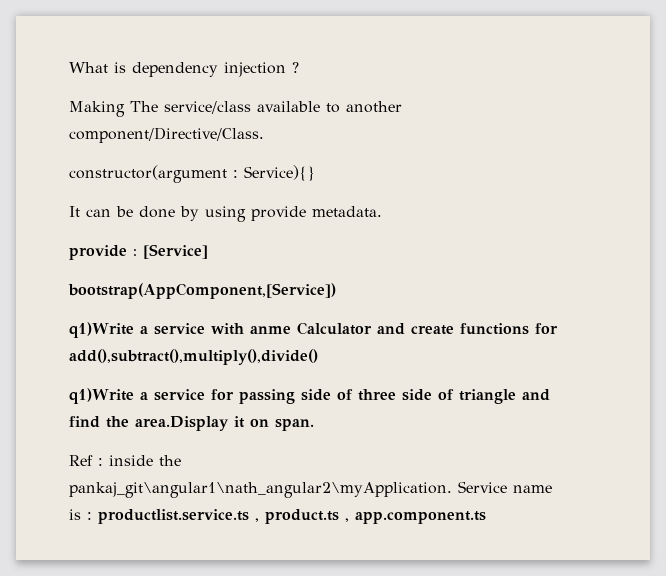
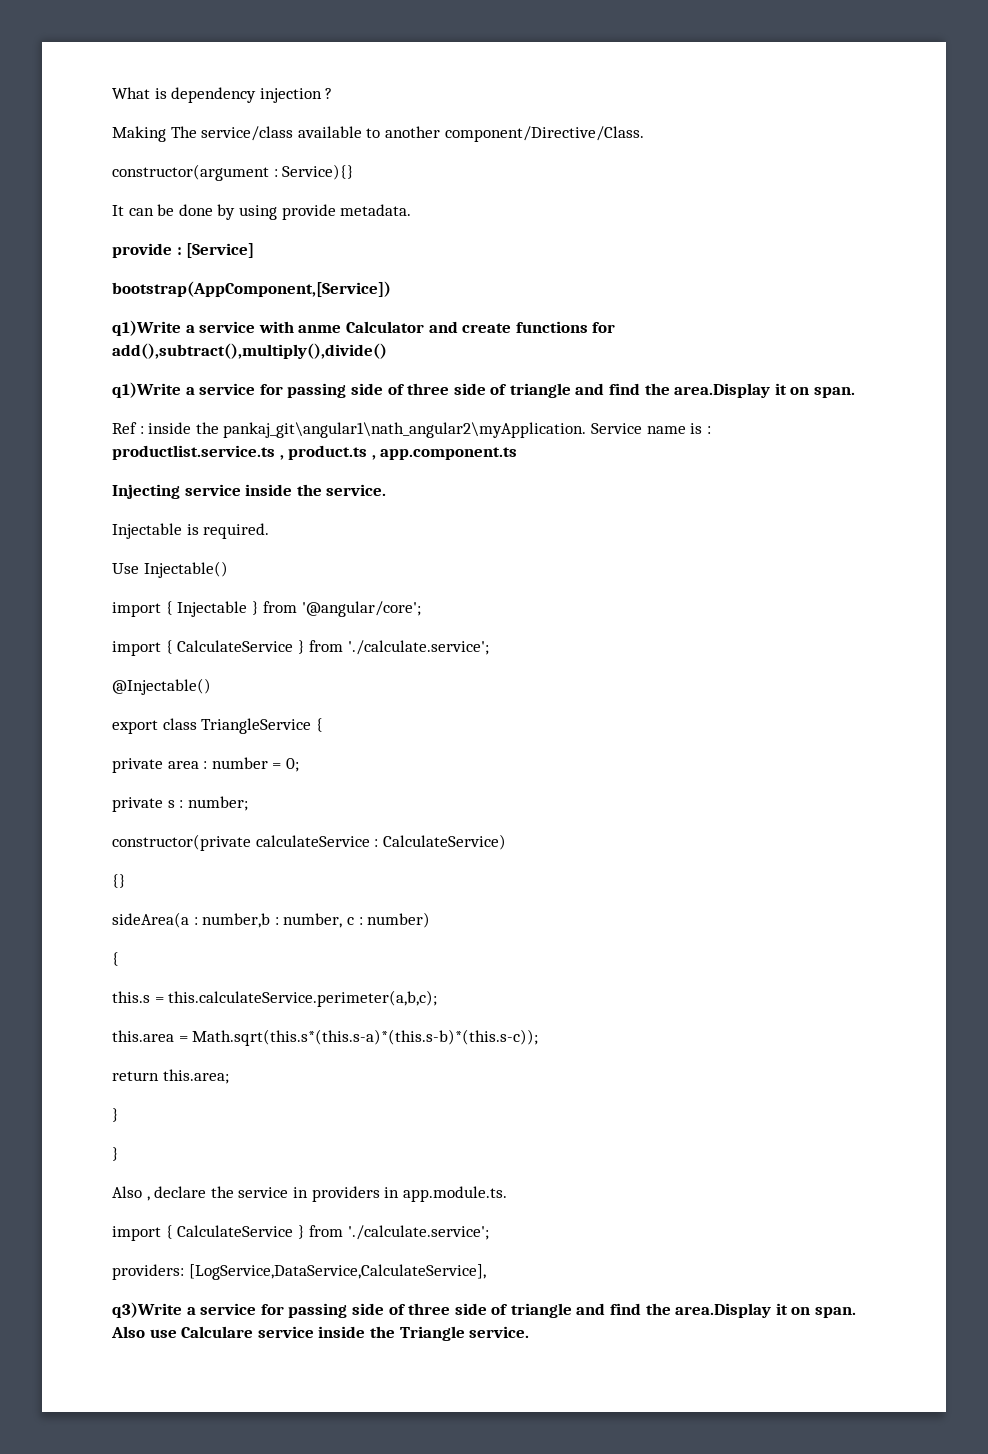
+ Injecting service inside the service.
+ Injectable is required.
+ Use Injectable()
+ import { Injectable } from '@angular/core';
+ import { CalculateService } from './calculate.service';
+ @Injectable()
+ export class TriangleService {
+ private area : number = 0;
+ private s : number;
+ constructor(private calculateService : CalculateService)
+ {}
+ sideArea(a : number,b : number, c : number)
+ {
+ this.s = this.calculateService.perimeter(a,b,c);
+ this.area = Math.sqrt(this.s*(this.s-a)*(this.s-b)*(this.s-c));
+ return this.area;
+ }
+ }
+ Also , declare the service in providers in app.module.ts.
+ import { CalculateService } from './calculate.service';
+ providers: [LogService,DataService,CalculateService],
+ q3)Write a service for passing side of three side of triangle and find the area.Display it on span. Also use Calculare service inside the Triangle service.

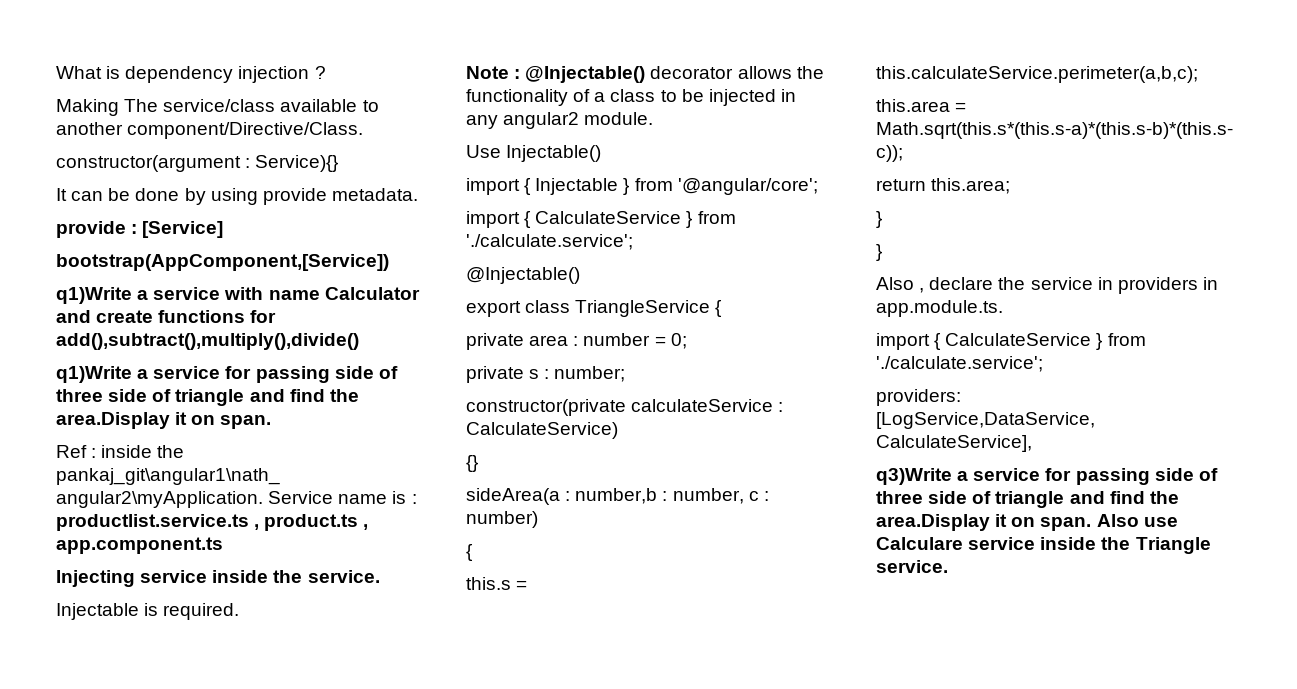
- q1)Write a service with anme Calculator and create functions for add(),subtract(),multiply(),divide()
+ q1)Write a service with name Calculator and create functions for add(),subtract(),multiply(),divide()
+ Note : @Injectable() decorator allows the functionality of a class to be injected in any angular2 module.

